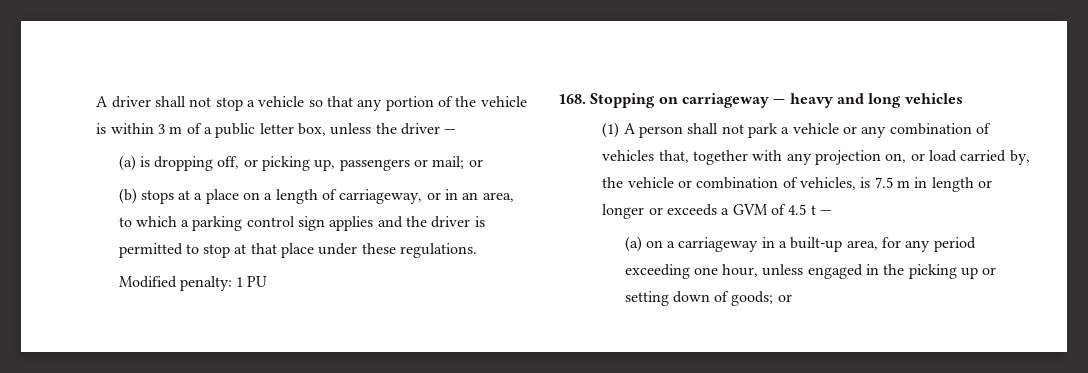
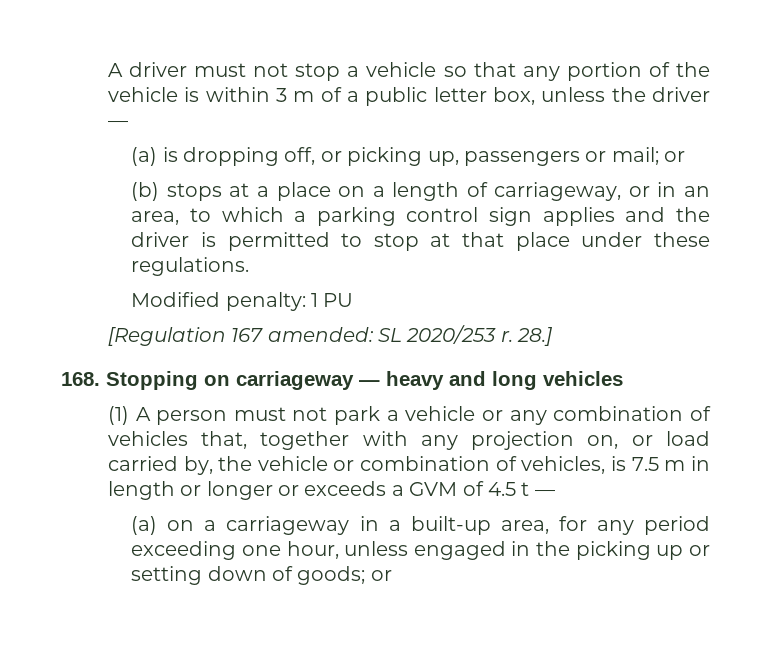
- A driver shall not stop a vehicle so that any portion of the vehicle is within 3 m of a public letter box, unless the driver —
+ A driver must not stop a vehicle so that any portion of the vehicle is within 3 m of a public letter box, unless the driver —
+ [Regulation 167 amended: SL 2020/253 r. 28.]
- (1) A person shall not park a vehicle or any combination of vehicles that, together with any projection on, or load carried by, the vehicle or combination of vehicles, is 7.5 m in length or longer or exceeds a GVM of 4.5 t —
+ (1) A person must not park a vehicle or any combination of vehicles that, together with any projection on, or load carried by, the vehicle or combination of vehicles, is 7.5 m in length or longer or exceeds a GVM of 4.5 t —

